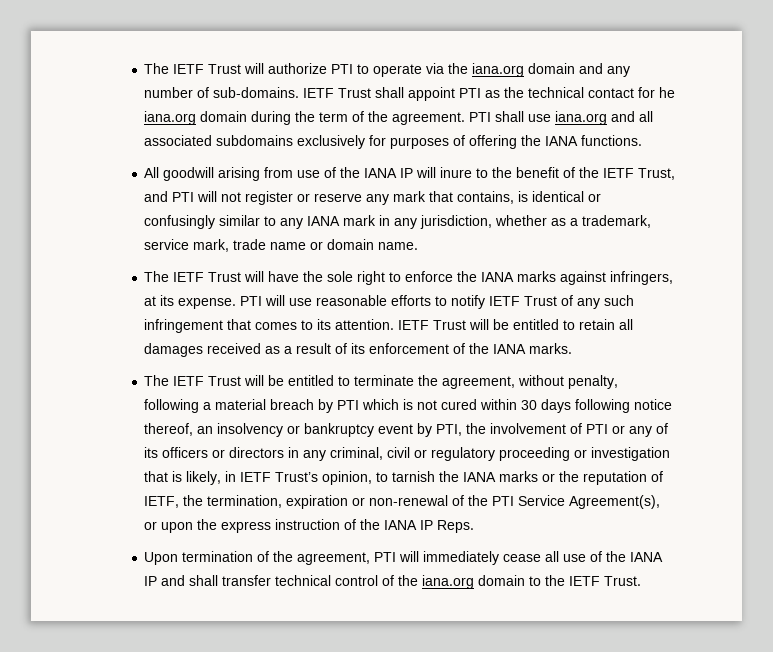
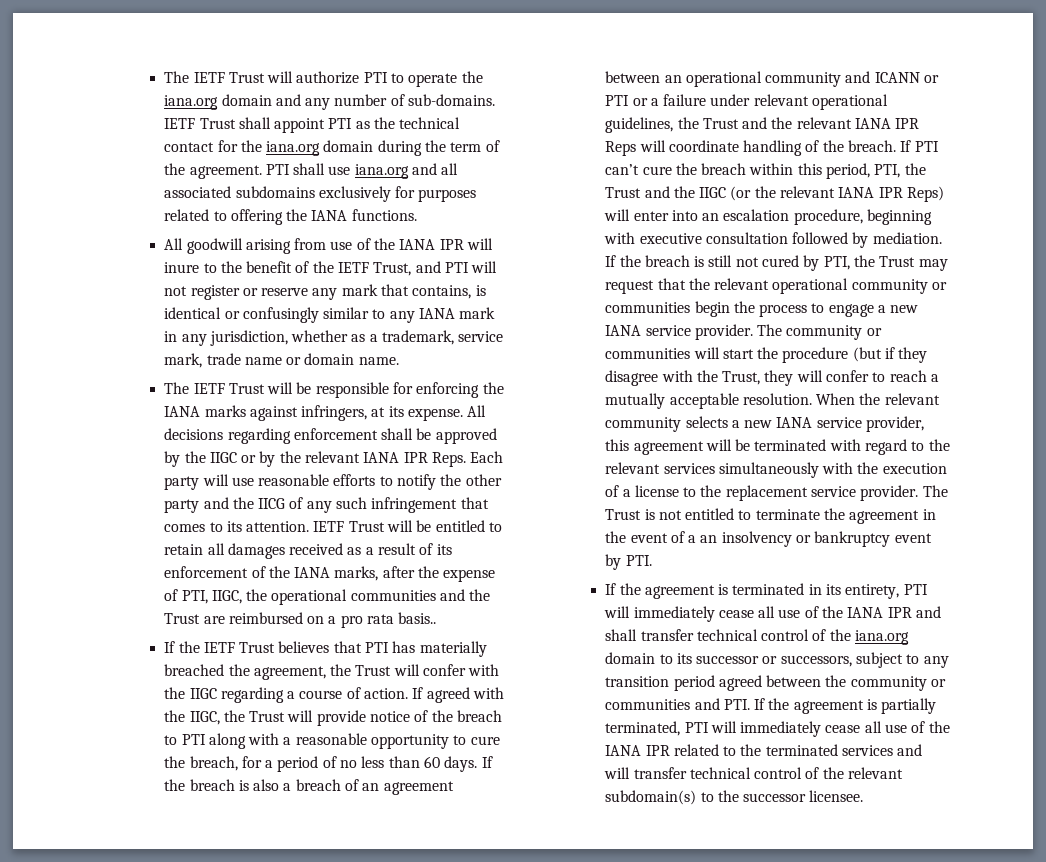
- The IETF Trust will authorize PTI to operate via the iana.org domain and any number of sub-domains.
+ The IETF Trust will authorize PTI to operate the iana.org domain and any number of sub-domains.
- IETF Trust shall appoint PTI as the technical contact for he iana.org domain during the term of the agreement.
+ IETF Trust shall appoint PTI as the technical contact for the iana.org domain during the term of the agreement.
- PTI shall use iana.org and all associated subdomains exclusively for purposes of offering the IANA functions.
+ PTI shall use iana.org and all associated subdomains exclusively for purposes related to offering the IANA functions.
- All goodwill arising from use of the IANA IP will inure to the benefit of the IETF Trust, and PTI will not register or reserve any mark that contains, is identical or confusingly similar to any IANA mark in any jurisdiction, whether as a trademark, service mark, trade name or domain name.
+ All goodwill arising from use of the IANA IPR will inure to the benefit of the IETF Trust, and PTI will not register or reserve any mark that contains, is identical or confusingly similar to any IANA mark in any jurisdiction, whether as a trademark, service mark, trade name or domain name.
- The IETF Trust will have the sole right to enforce the IANA marks against infringers, at its expense.
+ The IETF Trust will be responsible for enforcing the IANA marks against infringers, at its expense.
- PTI will use reasonable efforts to notify IETF Trust of any such infringement that comes to its attention.
+ All decisions regarding enforcement shall be approved by the IIGC or by the relevant IANA IPR Reps. Each party will use reasonable efforts to notify the other party and the IICG of any such infringement that comes to its attention.
- IETF Trust will be entitled to retain all damages received as a result of its enforcement of the IANA marks.
- The IETF Trust will be entitled to terminate the agreement, without penalty, following a material breach by PTI which is not cured within 30 days following notice thereof, an insolvency or bankruptcy event by PTI, the involvement of PTI or any of its officers or directors in any criminal, civil or regulatory proceeding or investigation that is likely, in IETF Trust’s opinion, to tarnish the IANA marks or the reputation of IETF, the termination, expiration or non-renewal of the PTI Service Agreement(s), or upon the express instruction of the IANA IP Reps.
- Upon termination of the agreement, PTI will immediately cease all use of the IANA IP and shall transfer technical control of the iana.org domain to the IETF Trust.
+ IETF Trust will be entitled to retain all damages received as a result of its enforcement of the IANA marks, after the expense of PTI, IIGC, the operational communities and the Trust are reimbursed on a pro rata basis..
+ If the IETF Trust believes that PTI has materially breached the agreement, the Trust will confer with the IIGC regarding a course of action. If agreed with the IIGC, the Trust will provide notice of the breach to PTI along with a reasonable opportunity to cure the breach, for a period of no less than 60 days. If the breach is also a breach of an agreement between an operational community and ICANN or PTI or a failure under relevant operational guidelines, the Trust and the relevant IANA IPR Reps will coordinate handling of the breach. If PTI can’t cure the breach within this period, PTI, the Trust and the IIGC (or the relevant IANA IPR Reps) will enter into an escalation procedure, beginning with executive consultation followed by mediation. If the breach is still not cured by PTI, the Trust may request that the relevant operational community or communities begin the process to engage a new IANA service provider. The community or communities will start the procedure (but if they disagree with the Trust, they will confer to reach a mutually acceptable resolution. When the relevant community selects a new IANA service provider, this agreement will be terminated with regard to the relevant services simultaneously with the execution of a license to the replacement service provider. The Trust is not entitled to terminate the agreement in the event of a an insolvency or bankruptcy event by PTI.
+ If the agreement is terminated in its entirety, PTI will immediately cease all use of the IANA IPR and shall transfer technical control of the iana.org domain to its successor or successors, subject to any transition period agreed between the community or communities and PTI. If the agreement is partially terminated, PTI will immediately cease all use of the IANA IPR related to the terminated services and will transfer technical control of the relevant subdomain(s) to the successor licensee.

